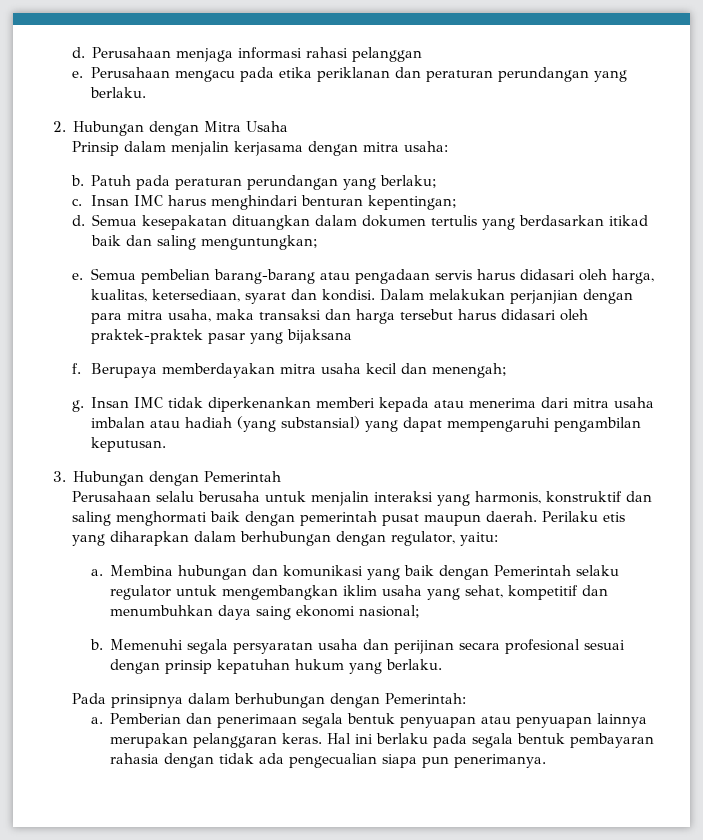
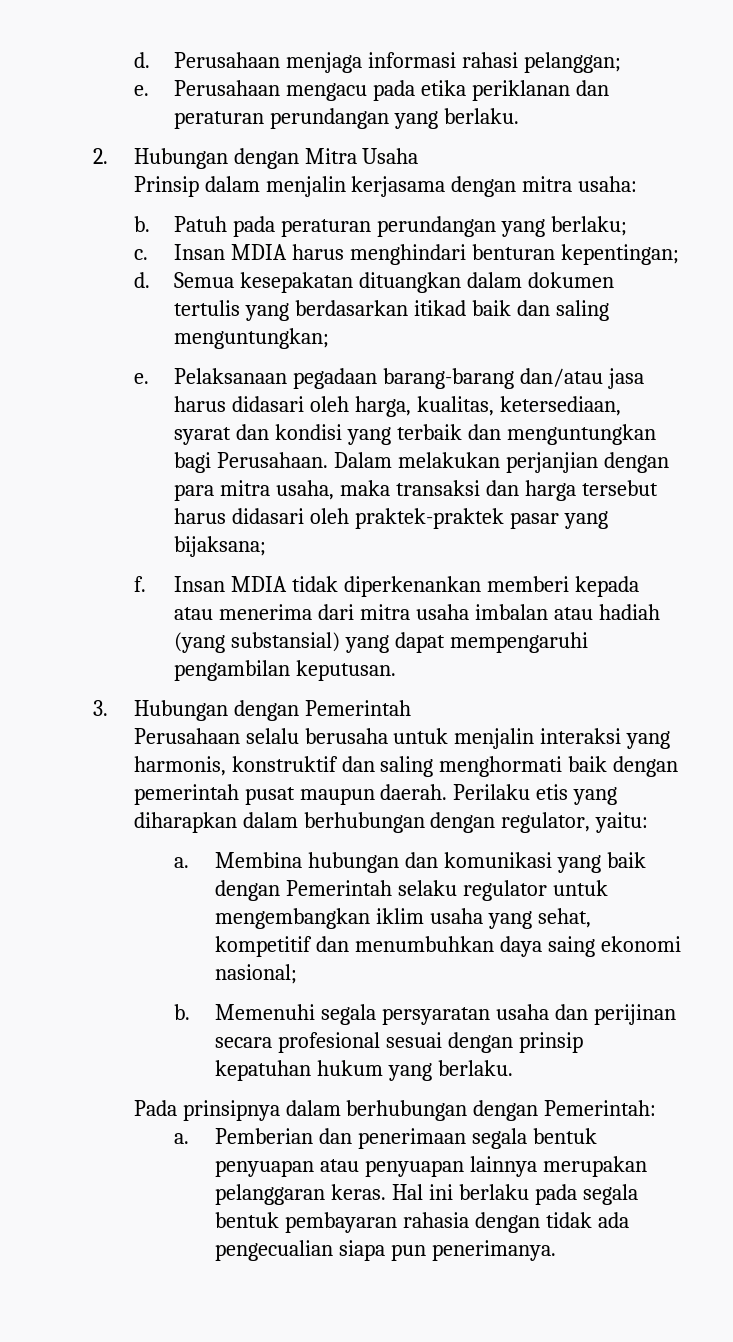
- Perusahaan menjaga informasi rahasi pelanggan
+ Perusahaan menjaga informasi rahasi pelanggan;
- Insan IMC harus menghindari benturan kepentingan;
+ Insan MDIA harus menghindari benturan kepentingan;
- Semua pembelian barang-barang atau pengadaan servis harus didasari oleh harga, kualitas, ketersediaan, syarat dan kondisi.
+ Pelaksanaan pegadaan barang-barang dan/atau jasa harus didasari oleh harga, kualitas, ketersediaan, syarat dan kondisi yang terbaik dan menguntungkan bagi Perusahaan.
- Dalam melakukan perjanjian dengan para mitra usaha, maka transaksi dan harga tersebut harus didasari oleh praktek-praktek pasar yang bijaksana
- f. Berupaya memberdayakan mitra usaha kecil dan menengah;
- g. Insan IMC tidak diperkenankan memberi kepada atau menerima dari mitra usaha imbalan atau hadiah (yang substansial) yang dapat mempengaruhi pengambilan keputusan.
+ Dalam melakukan perjanjian dengan para mitra usaha, maka transaksi dan harga tersebut harus didasari oleh praktek-praktek pasar yang bijaksana;
+ f. Insan MDIA tidak diperkenankan memberi kepada atau menerima dari mitra usaha imbalan atau hadiah (yang substansial) yang dapat mempengaruhi pengambilan keputusan.

